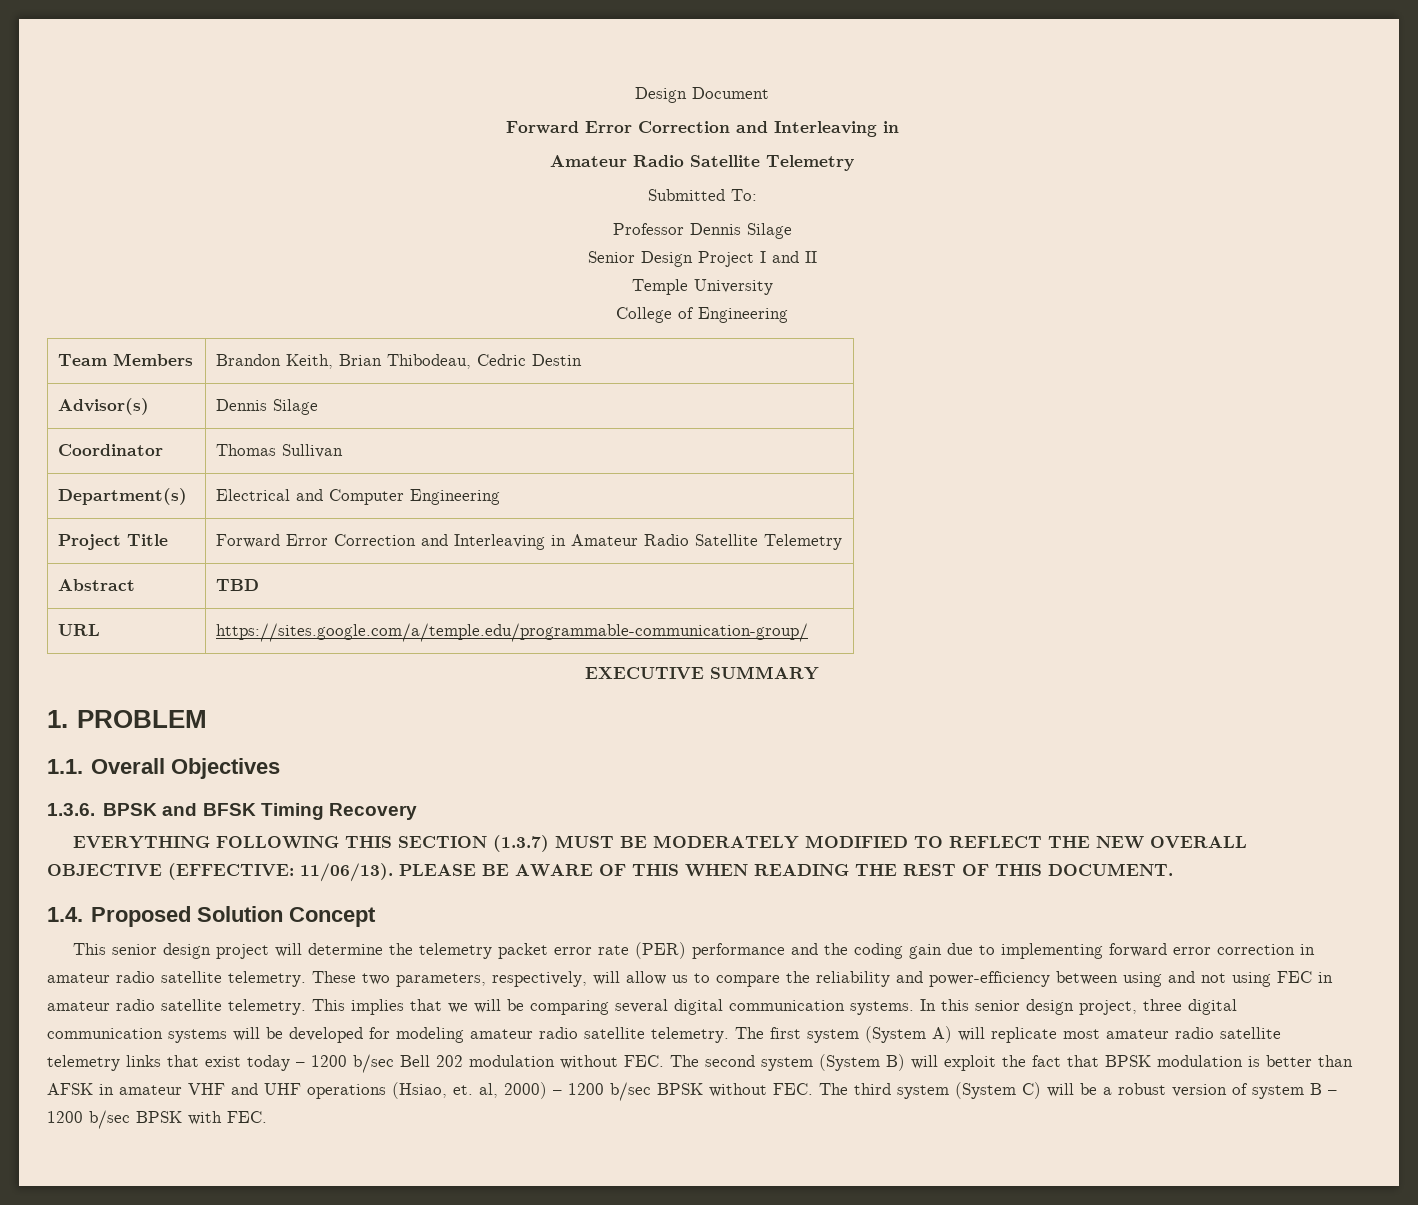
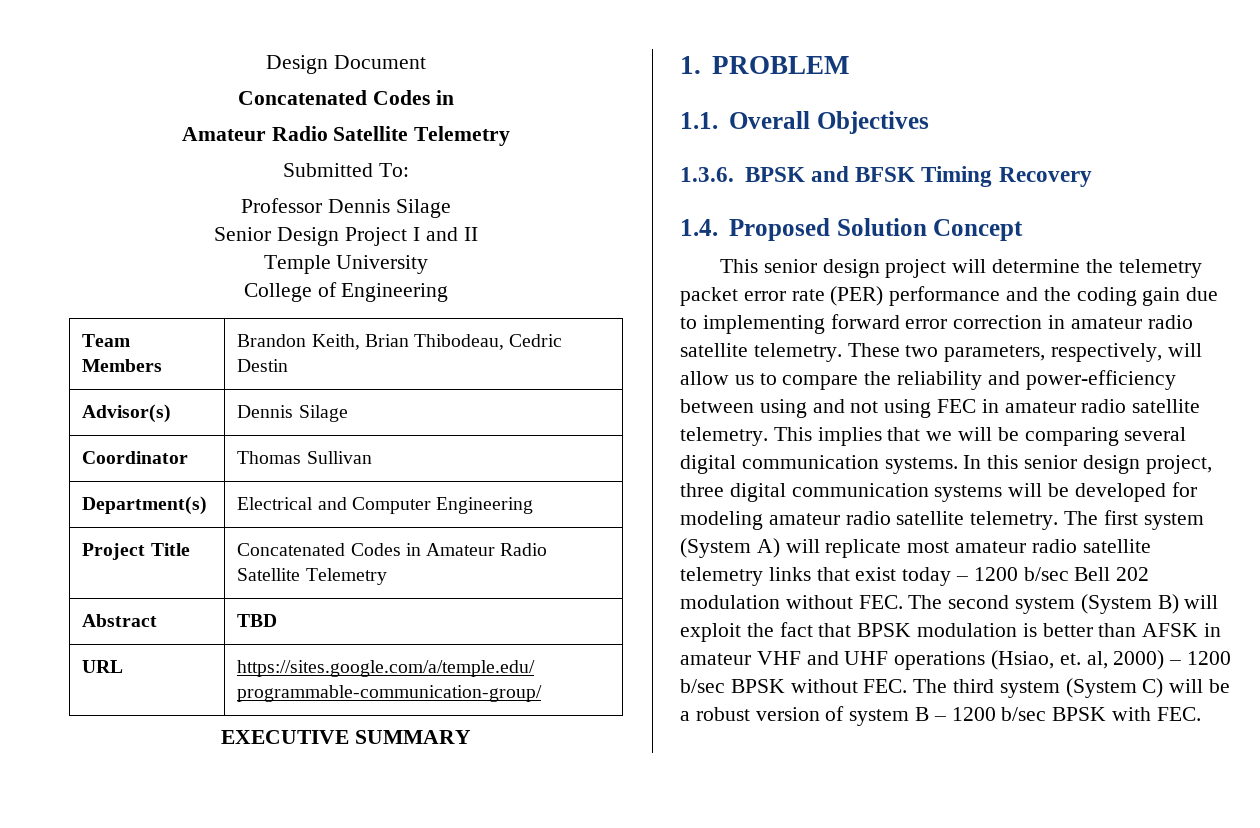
  Design Document
- Forward Error Correction and Interleaving in
+ Concatenated Codes in
- Project Title | Forward Error Correction and Interleaving in Amateur Radio Satellite Telemetry
+ Project Title | Concatenated Codes in Amateur Radio Satellite Telemetry
- EVERYTHING FOLLOWING THIS SECTION (1.3.7) MUST BE MODERATELY MODIFIED TO REFLECT THE NEW OVERALL OBJECTIVE (EFFECTIVE: 11/06/13). PLEASE BE AWARE OF THIS WHEN READING THE REST OF THIS DOCUMENT.

